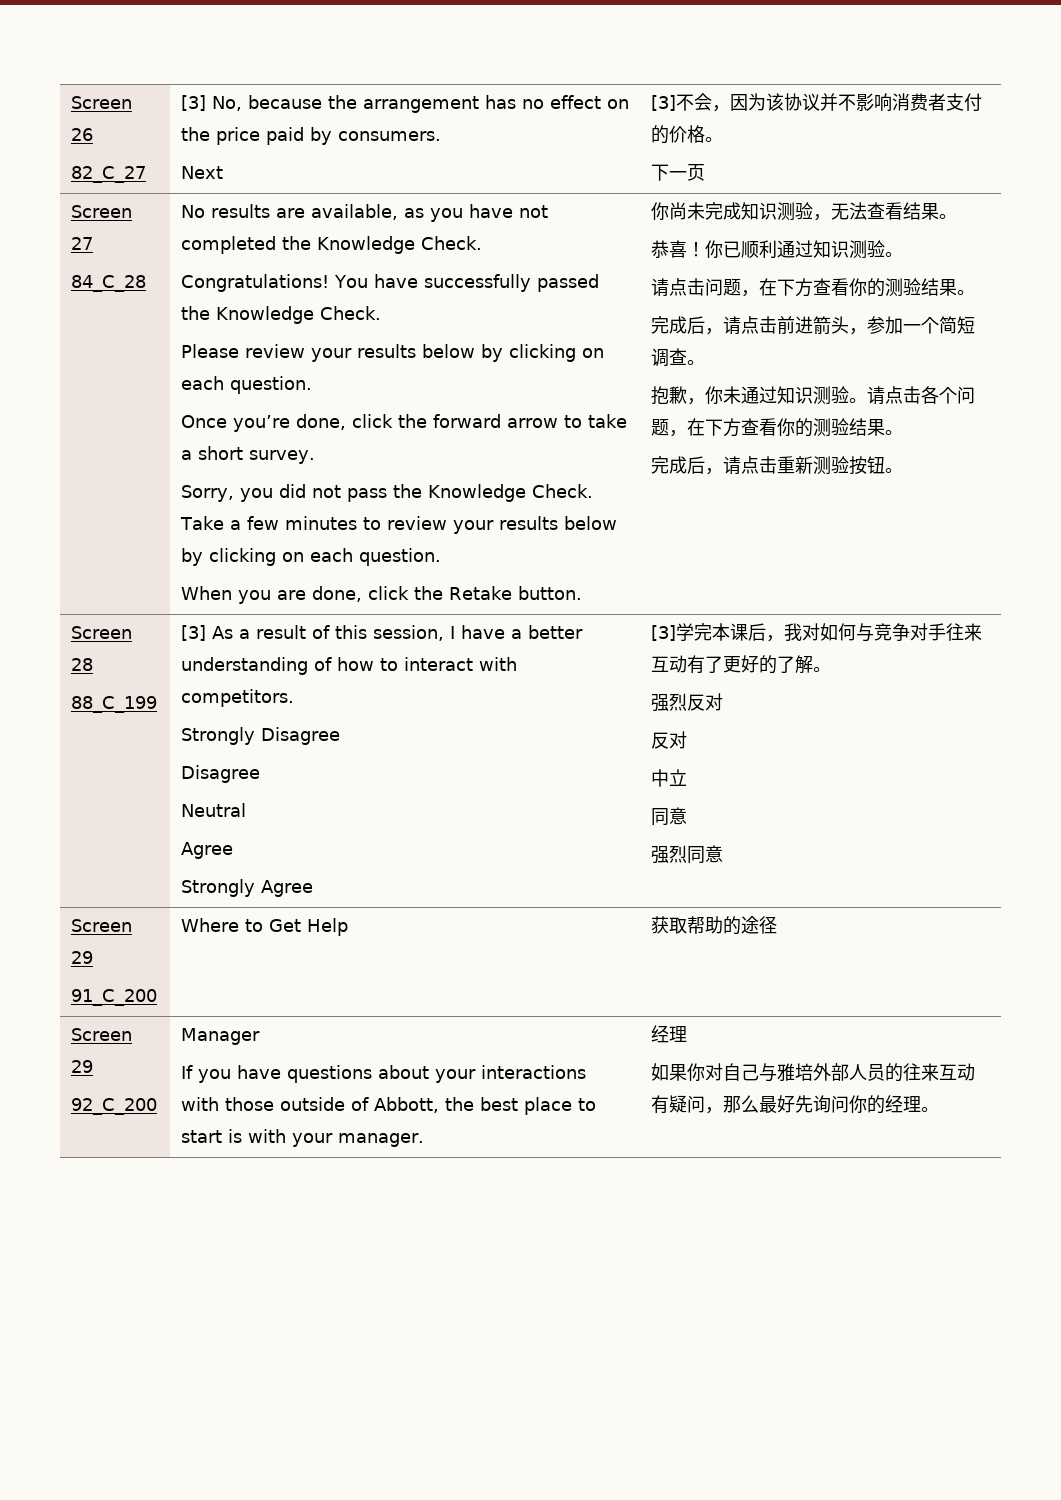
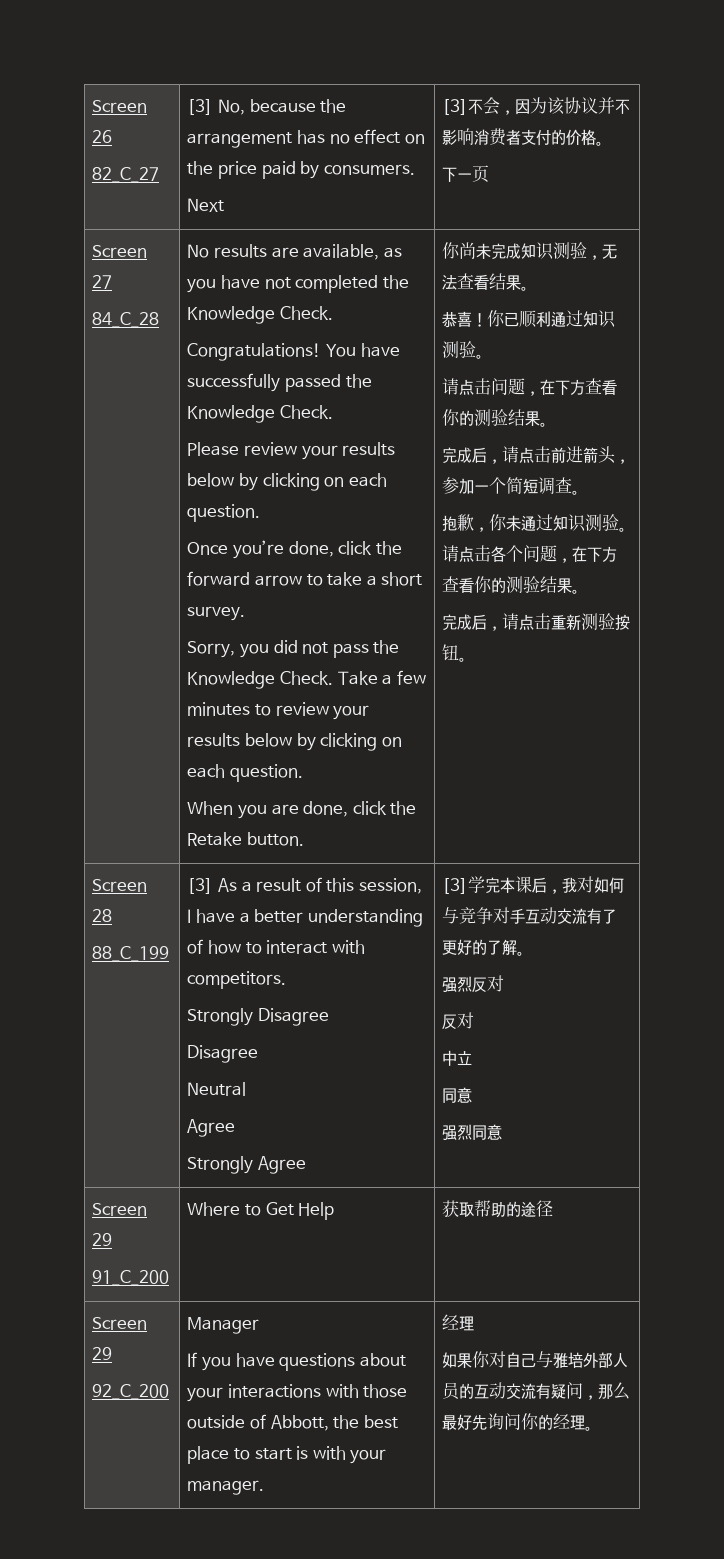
- [3]学完本课后，我对如何与竞争对手往来互动有了更好的了解。
+ [3]学完本课后，我对如何与竞争对手互动交流有了更好的了解。
- 如果你对自己与雅培外部人员的往来互动有疑问，那么最好先询问你的经理。
+ 如果你对自己与雅培外部人员的互动交流有疑问，那么最好先询问你的经理。

